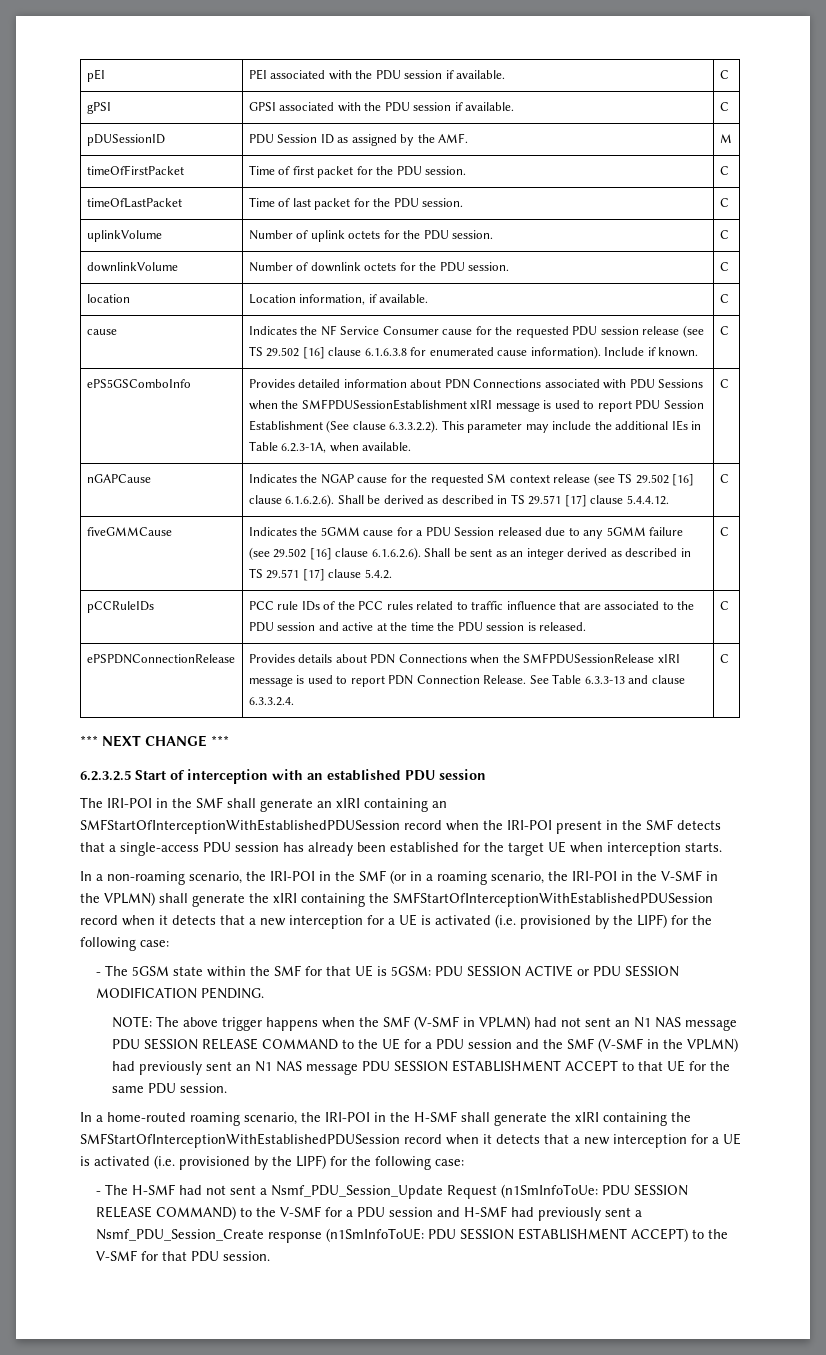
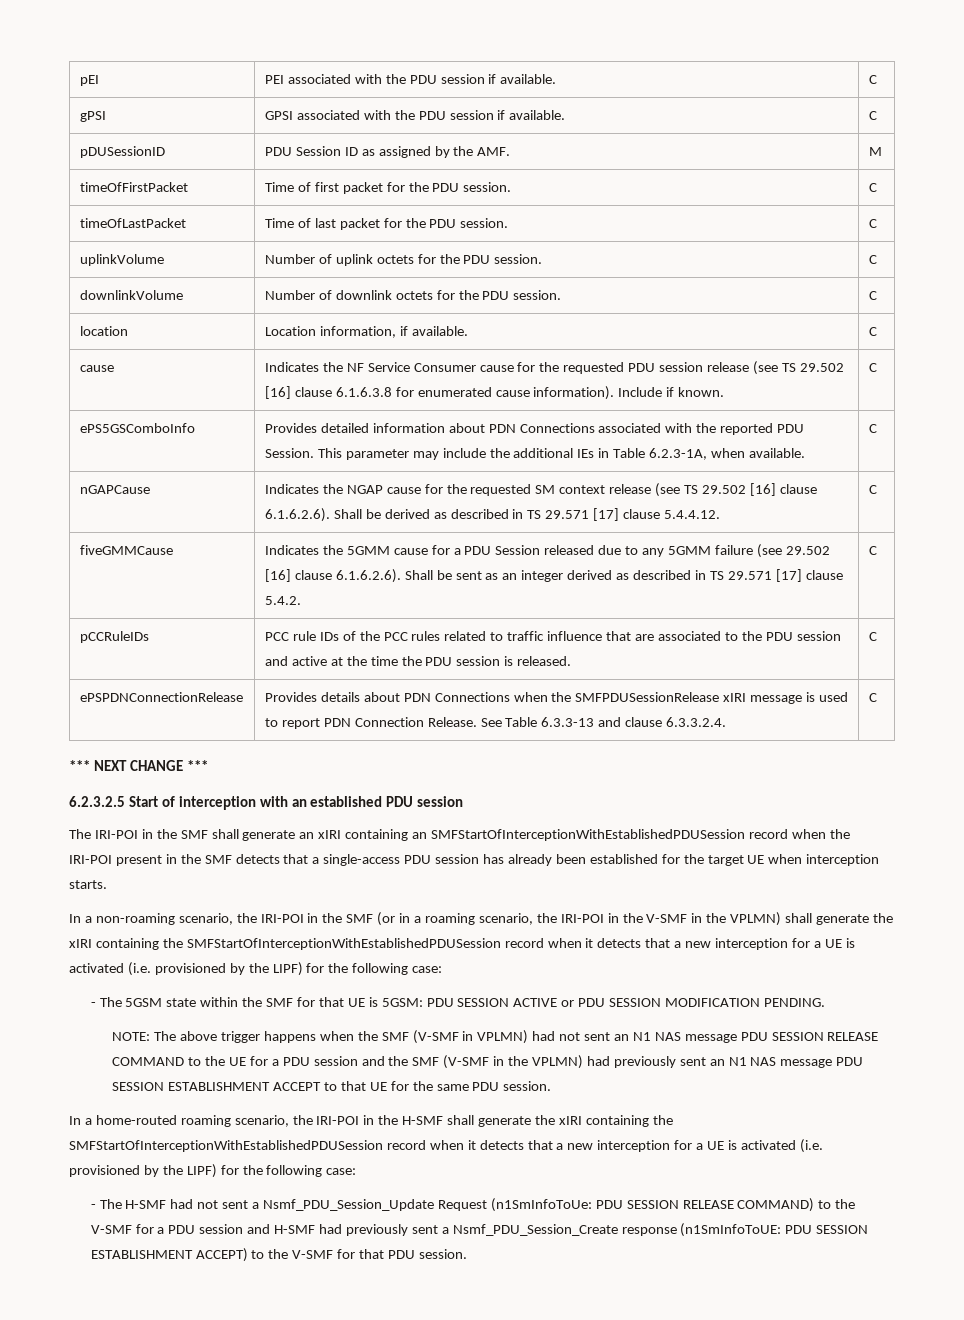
- ePS5GSComboInfo | Provides detailed information about PDN Connections associated with PDU Sessions when the SMFPDUSessionEstablishment xIRI message is used to report PDU Session Establishment (See clause 6.3.3.2.2). This parameter may include the additional IEs in Table 6.2.3-1A, when available. | C
+ ePS5GSComboInfo | Provides detailed information about PDN Connections associated with the reported PDU Session. This parameter may include the additional IEs in Table 6.2.3-1A, when available. | C

